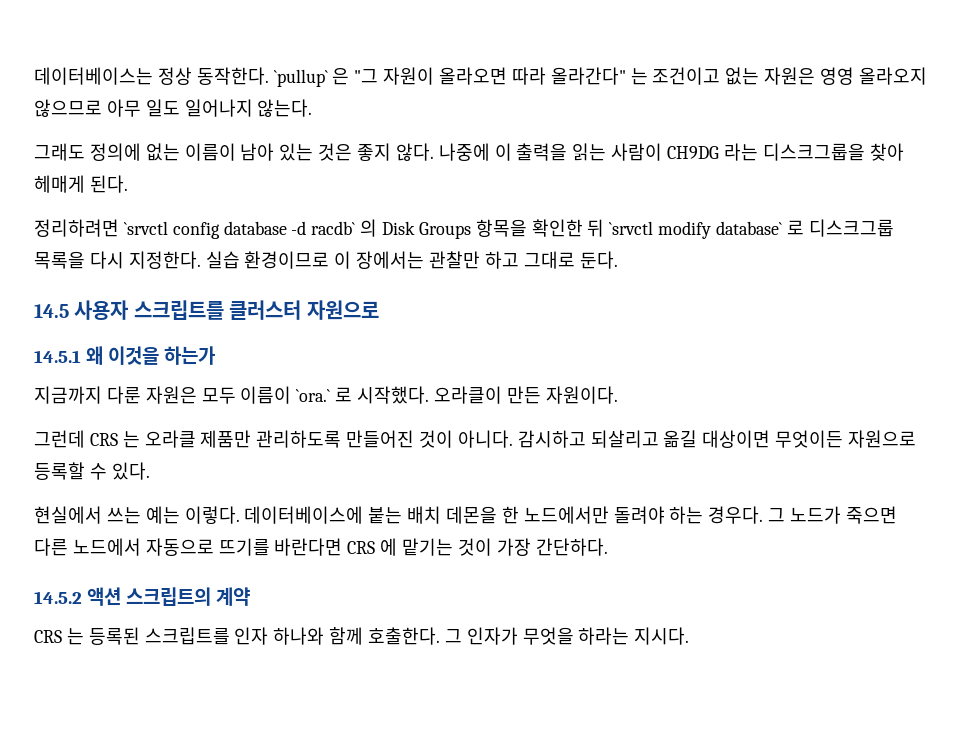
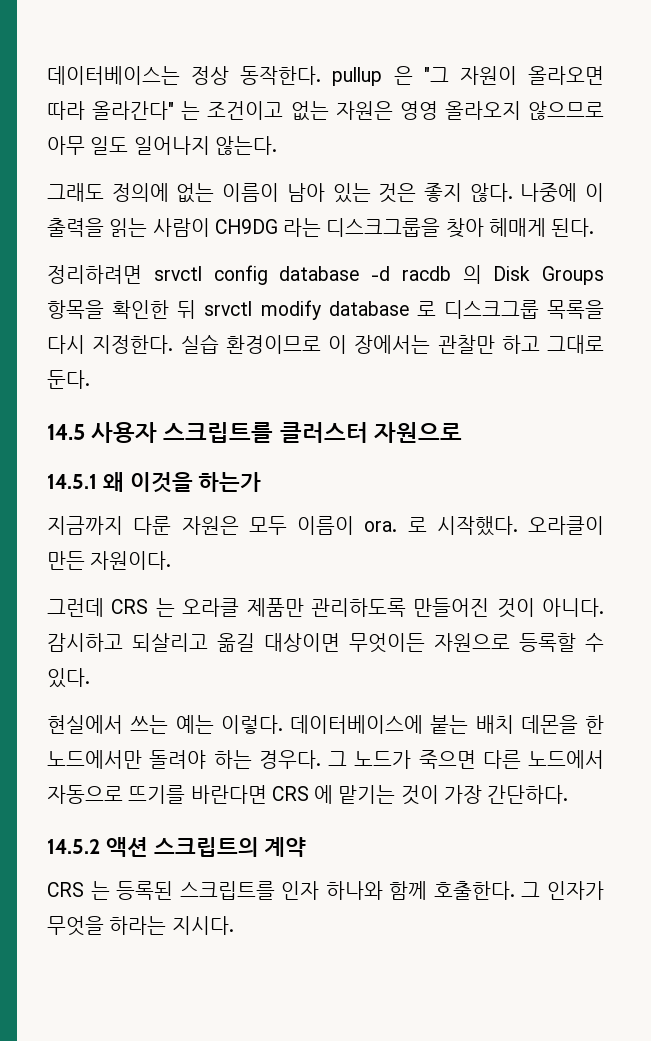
- 데이터베이스는 정상 동작한다. `pullup` 은 "그 자원이 올라오면 따라 올라간다" 는 조건이고 없는 자원은 영영 올라오지 않으므로 아무 일도 일어나지 않는다.
+ 데이터베이스는 정상 동작한다. pullup 은 "그 자원이 올라오면 따라 올라간다" 는 조건이고 없는 자원은 영영 올라오지 않으므로 아무 일도 일어나지 않는다.
- 정리하려면 `srvctl config database -d racdb` 의 Disk Groups 항목을 확인한 뒤 `srvctl modify database` 로 디스크그룹 목록을 다시 지정한다.
+ 정리하려면 srvctl config database -d racdb 의 Disk Groups 항목을 확인한 뒤 srvctl modify database 로 디스크그룹 목록을 다시 지정한다.
- 지금까지 다룬 자원은 모두 이름이 `ora.` 로 시작했다.
+ 지금까지 다룬 자원은 모두 이름이 ora. 로 시작했다.

